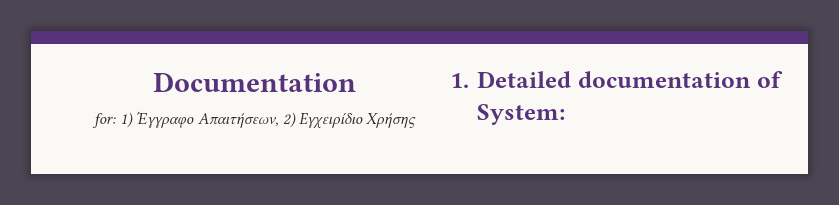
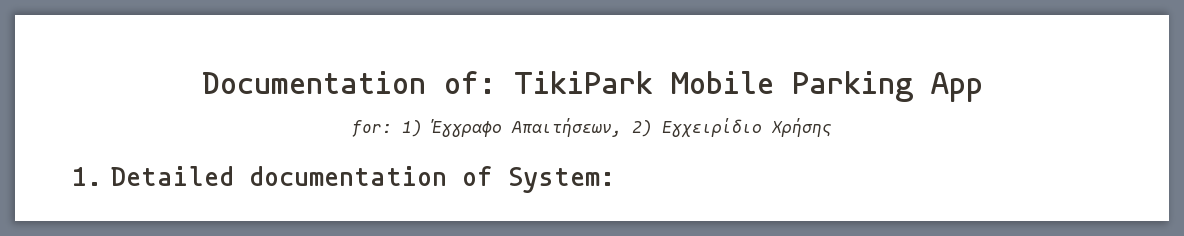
- Documentation
+ Documentation of: TikiPark Mobile Parking App

